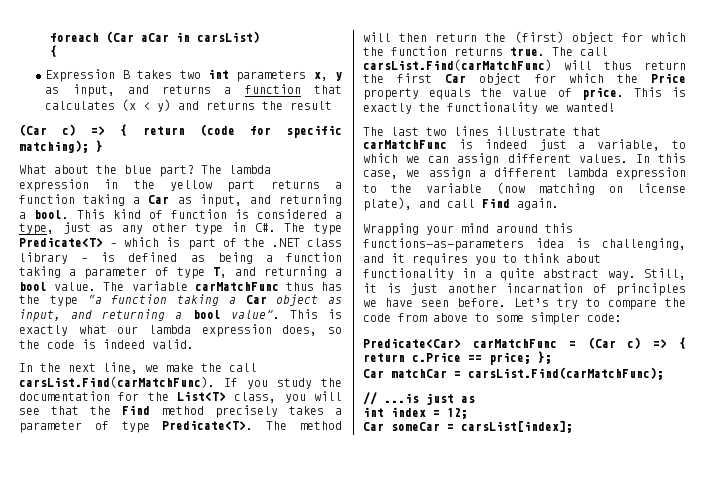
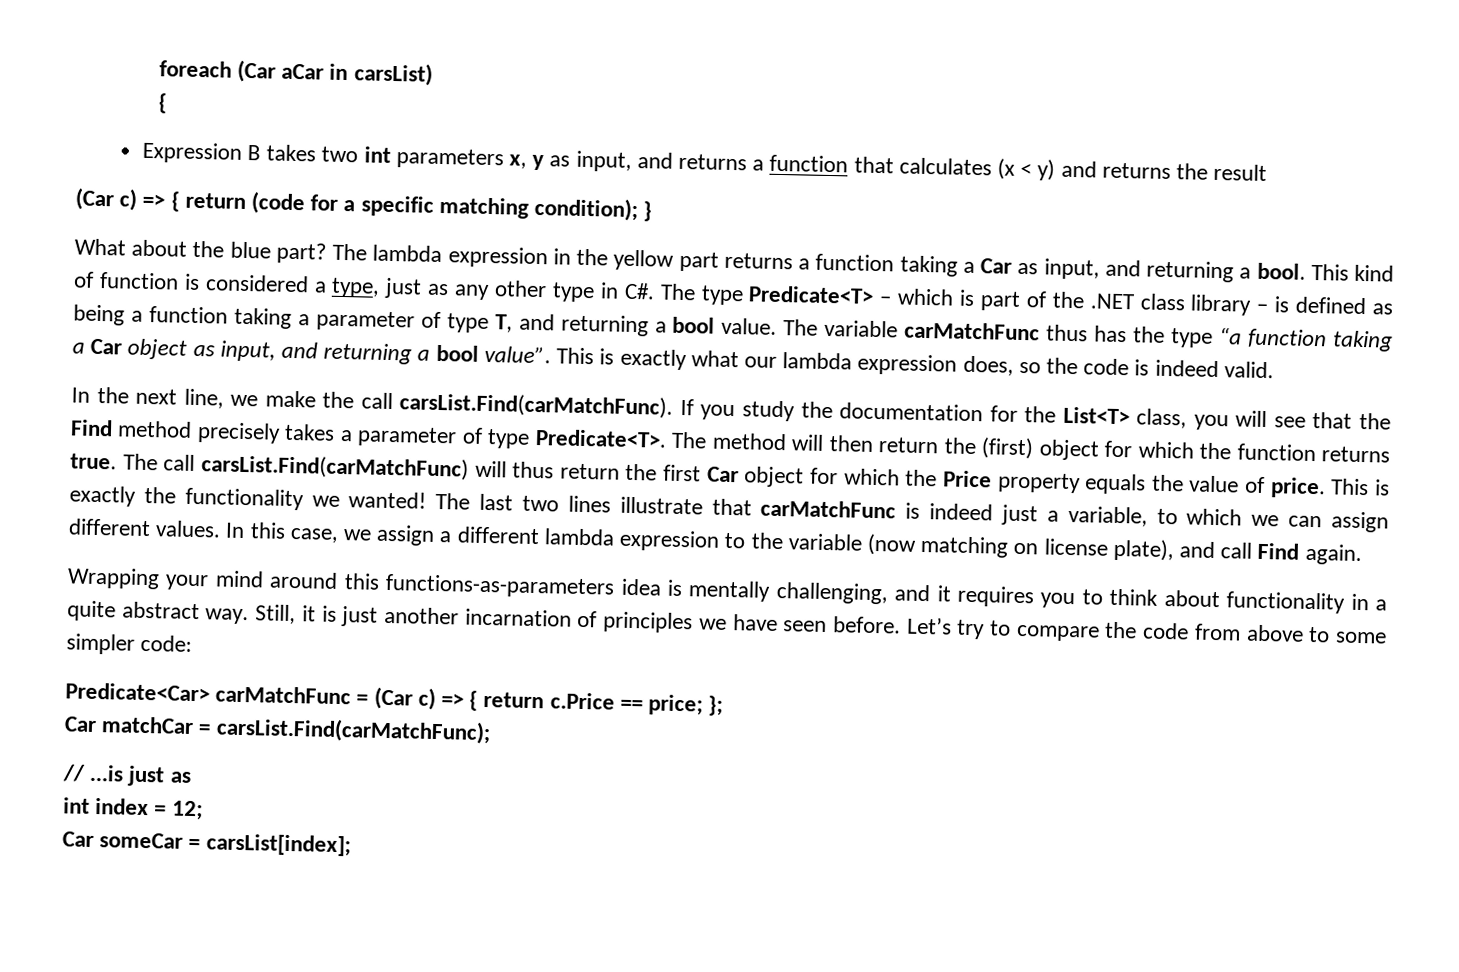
- (Car c) => { return (code for specific matching); }
+ (Car c) => { return (code for a specific matching condition); }
- This is exactly the functionality we wanted!
- The last two lines illustrate that carMatchFunc is indeed just a variable, to which we can assign different values.
+ This is exactly the functionality we wanted! The last two lines illustrate that carMatchFunc is indeed just a variable, to which we can assign different values.
- Wrapping your mind around this functions-as-parameters idea is challenging, and it requires you to think about functionality in a quite abstract way.
+ Wrapping your mind around this functions-as-parameters idea is mentally challenging, and it requires you to think about functionality in a quite abstract way.

